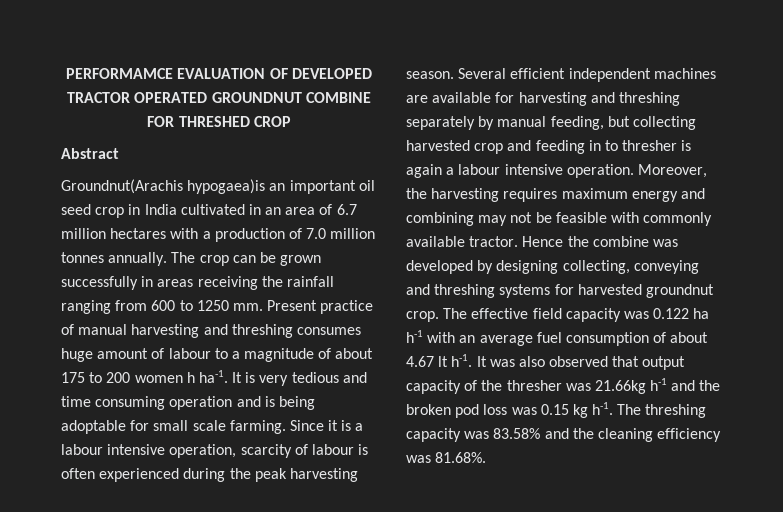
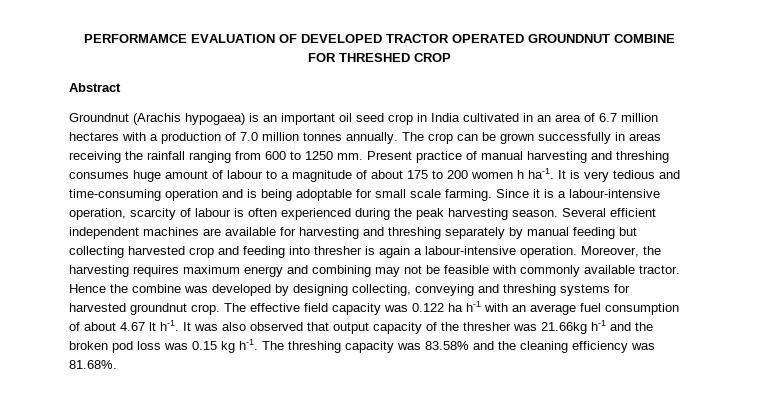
- Groundnut(Arachis hypogaea)is an important oil seed crop in India cultivated in an area of 6.7 million hectares with a production of 7.0 million tonnes annually.
+ Groundnut (Arachis hypogaea) is an important oil seed crop in India cultivated in an area of 6.7 million hectares with a production of 7.0 million tonnes annually.
- It is very tedious and time consuming operation and is being adoptable for small scale farming.
+ It is very tedious and time-consuming operation and is being adoptable for small scale farming.
- Since it is a labour intensive operation, scarcity of labour is often experienced during the peak harvesting season.
+ Since it is a labour-intensive operation, scarcity of labour is often experienced during the peak harvesting season.
- Several efficient independent machines are available for harvesting and threshing separately by manual feeding, but collecting harvested crop and feeding in to thresher is again a labour intensive operation.
+ Several efficient independent machines are available for harvesting and threshing separately by manual feeding but collecting harvested crop and feeding into thresher is again a labour-intensive operation.

